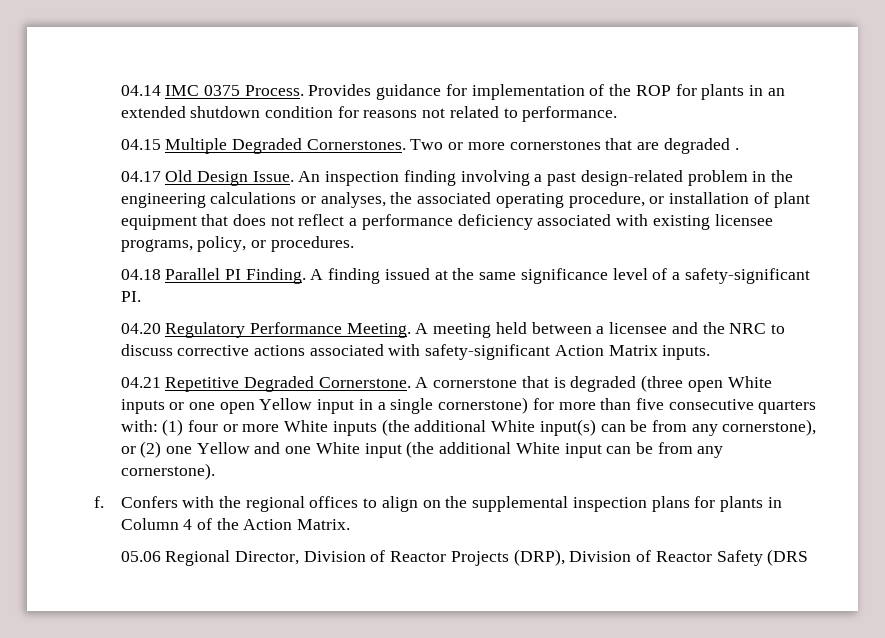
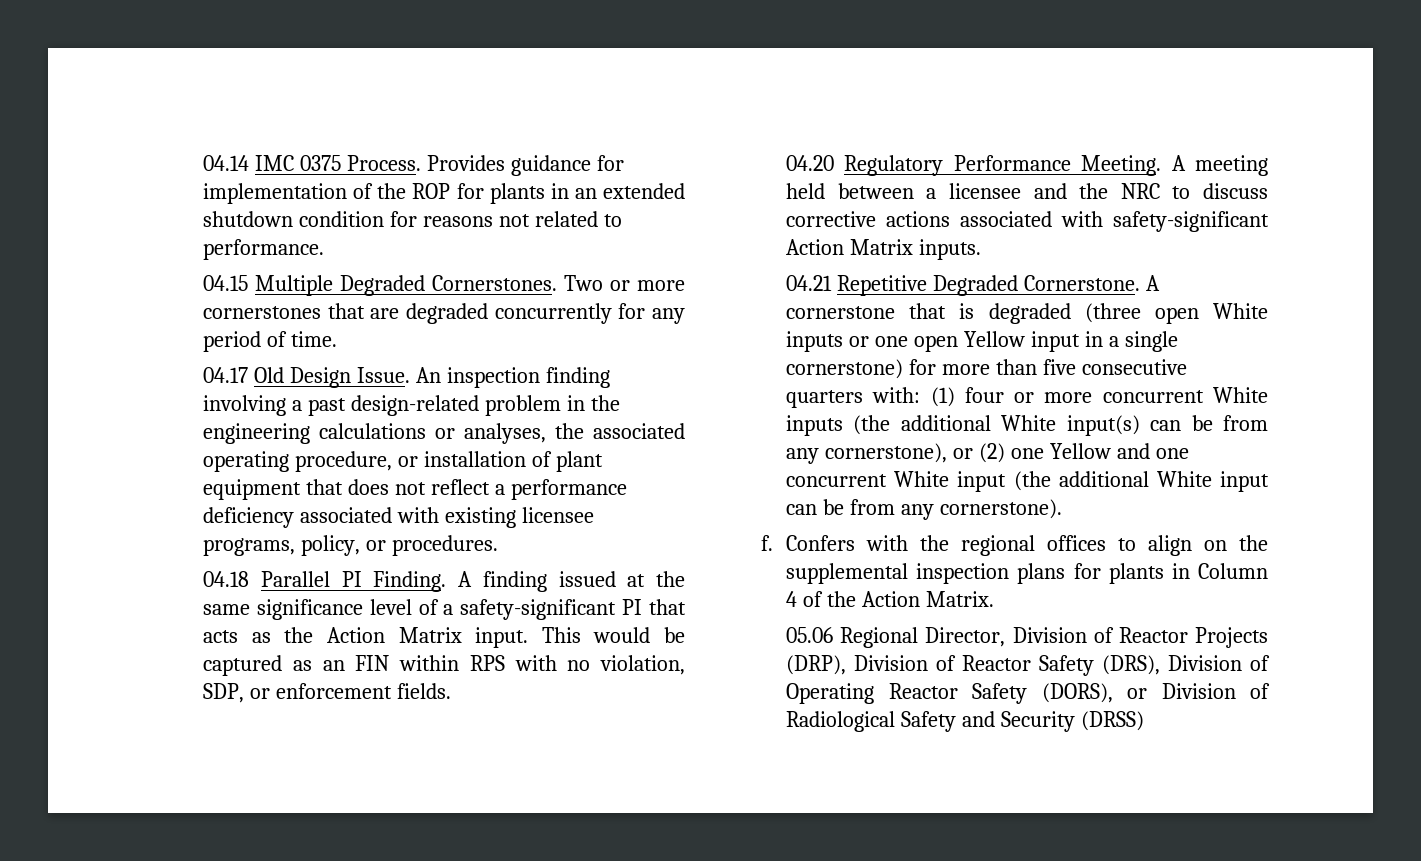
- Two or more cornerstones that are degraded .
+ Two or more cornerstones that are degraded concurrently for any period of time.
- A finding issued at the same significance level of a safety-significant PI.
+ A finding issued at the same significance level of a safety-significant PI that acts as the Action Matrix input. This would be captured as an FIN within RPS with no violation, SDP, or enforcement fields.
- A cornerstone that is degraded (three open White inputs or one open Yellow input in a single cornerstone) for more than five consecutive quarters with: (1) four or more White inputs (the additional White input(s) can be from any cornerstone), or (2) one Yellow and one White input (the additional White input can be from any cornerstone).
+ A cornerstone that is degraded (three open White inputs or one open Yellow input in a single cornerstone) for more than five consecutive quarters with: (1) four or more concurrent White inputs (the additional White input(s) can be from any cornerstone), or (2) one Yellow and one concurrent White input (the additional White input can be from any cornerstone).
- 05.06 Regional Director, Division of Reactor Projects (DRP), Division of Reactor Safety (DRS
+ 05.06 Regional Director, Division of Reactor Projects (DRP), Division of Reactor Safety (DRS), Division of Operating Reactor Safety (DORS), or Division of Radiological Safety and Security (DRSS)

